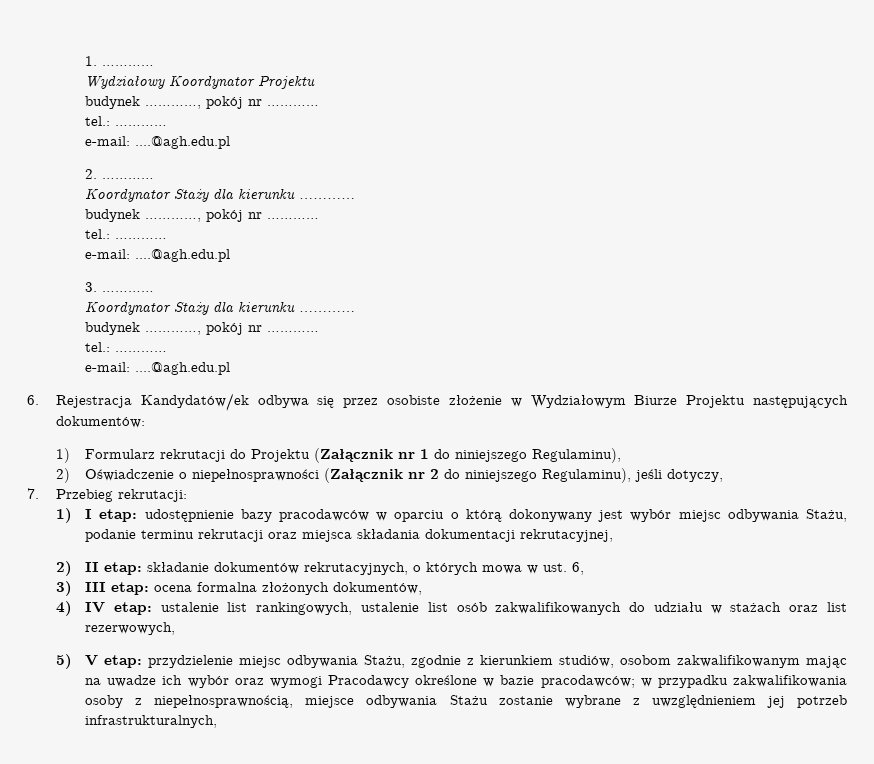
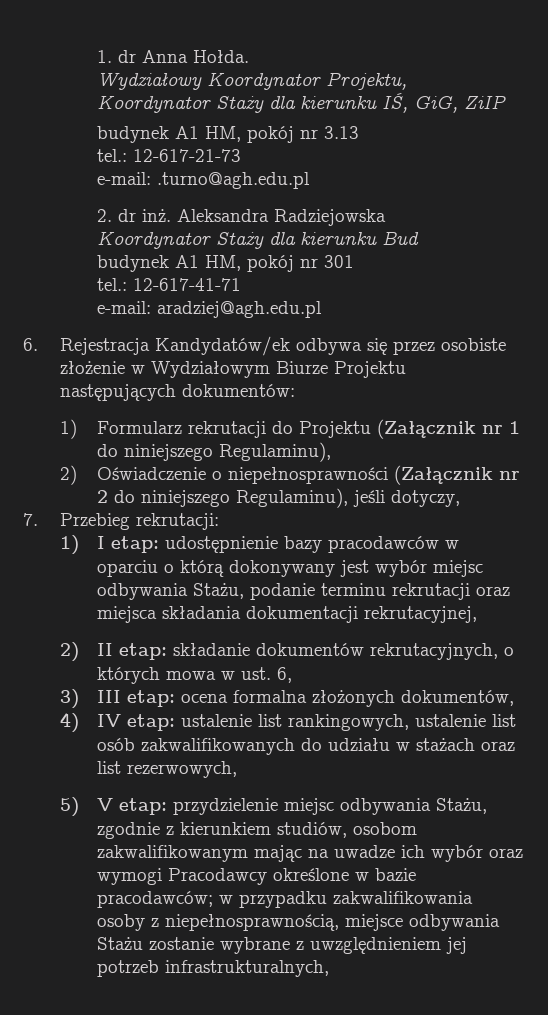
- 1. …………
+ 1. dr Anna Hołda.
- Wydziałowy Koordynator Projektu
- budynek …………, pokój nr …………
- tel.: …………
- e-mail: ....@agh.edu.pl
+ Wydziałowy Koordynator Projektu, Koordynator Staży dla kierunku IŚ, GiG, ZiIP
+ budynek A1 HM, pokój nr 3.13
+ tel.: 12-617-21-73
+ e-mail: .turno@agh.edu.pl
- 2. …………
- Koordynator Staży dla kierunku …………
- budynek …………, pokój nr …………
- tel.: …………
- e-mail: ....@agh.edu.pl
- 3. …………
- Koordynator Staży dla kierunku …………
- budynek …………, pokój nr …………
- tel.: …………
- e-mail: ....@agh.edu.pl
+ 2. dr inż. Aleksandra Radziejowska
+ Koordynator Staży dla kierunku Bud
+ budynek A1 HM, pokój nr 301
+ tel.: 12-617-41-71
+ e-mail: aradziej@agh.edu.pl

